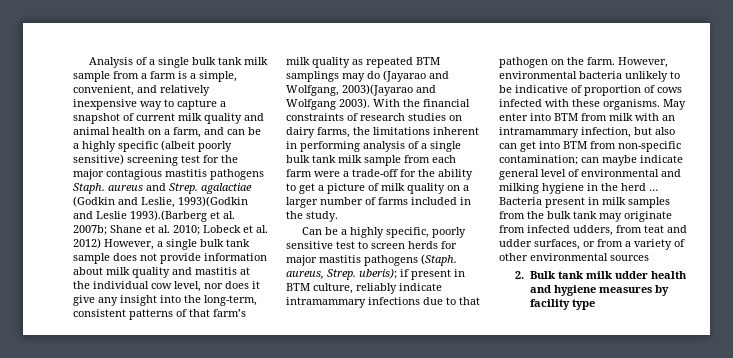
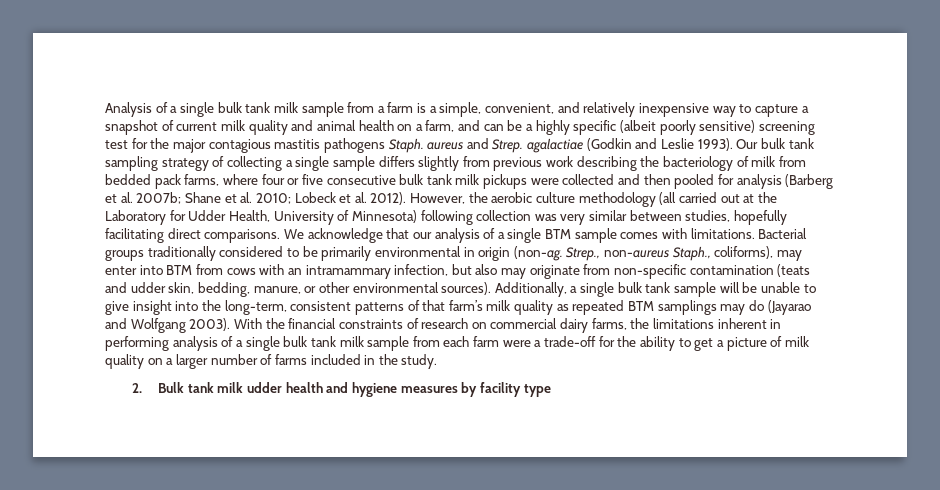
- Analysis of a single bulk tank milk sample from a farm is a simple, convenient, and relatively inexpensive way to capture a snapshot of current milk quality and animal health on a farm, and can be a highly specific (albeit poorly sensitive) screening test for the major contagious mastitis pathogens Staph. aureus and Strep. agalactiae (Godkin and Leslie, 1993)(Godkin and Leslie 1993).(Barberg et al. 2007b;
+ Analysis of a single bulk tank milk sample from a farm is a simple, convenient, and relatively inexpensive way to capture a snapshot of current milk quality and animal health on a farm, and can be a highly specific (albeit poorly sensitive) screening test for the major contagious mastitis pathogens Staph. aureus and Strep. agalactiae (Godkin and Leslie 1993). Our bulk tank sampling strategy of collecting a single sample differs slightly from previous work describing the bacteriology of milk from bedded pack farms, where four or five consecutive bulk tank milk pickups were collected and then pooled for analysis (Barberg et al. 2007b;
- Lobeck et al. 2012) However, a single bulk tank sample does not provide information about milk quality and mastitis at the individual cow level, nor does it give any insight into the long-term, consistent patterns of that farm’s milk quality as repeated BTM samplings may do (Jayarao and Wolfgang, 2003)(Jayarao and Wolfgang 2003).
+ Lobeck et al. 2012). However, the aerobic culture methodology (all carried out at the Laboratory for Udder Health, University of Minnesota) following collection was very similar between studies, hopefully facilitating direct comparisons. We acknowledge that our analysis of a single BTM sample comes with limitations. Bacterial groups traditionally considered to be primarily environmental in origin (non-ag. Strep., non-aureus Staph., coliforms), may enter into BTM from cows with an intramammary infection, but also may originate from non-specific contamination (teats and udder skin, bedding, manure, or other environmental sources). Additionally, a single bulk tank sample will be unable to give insight into the long-term, consistent patterns of that farm’s milk quality as repeated BTM samplings may do (Jayarao and Wolfgang 2003).
- With the financial constraints of research studies on dairy farms, the limitations inherent in performing analysis of a single bulk tank milk sample from each farm were a trade-off for the ability to get a picture of milk quality on a larger number of farms included in the study.
+ With the financial constraints of research on commercial dairy farms, the limitations inherent in performing analysis of a single bulk tank milk sample from each farm were a trade-off for the ability to get a picture of milk quality on a larger number of farms included in the study.
- Can be a highly specific, poorly sensitive test to screen herds for major mastitis pathogens (Staph. aureus, Strep. uberis); if present in BTM culture, reliably indicate intramammary infections due to that pathogen on the farm. However, environmental bacteria unlikely to be indicative of proportion of cows infected with these organisms. May enter into BTM from milk with an intramammary infection, but also can get into BTM from non-specific contamination; can maybe indicate general level of environmental and milking hygiene in the herd … Bacteria present in milk samples from the bulk tank may originate from infected udders, from teat and udder surfaces, or from a variety of other environmental sources

